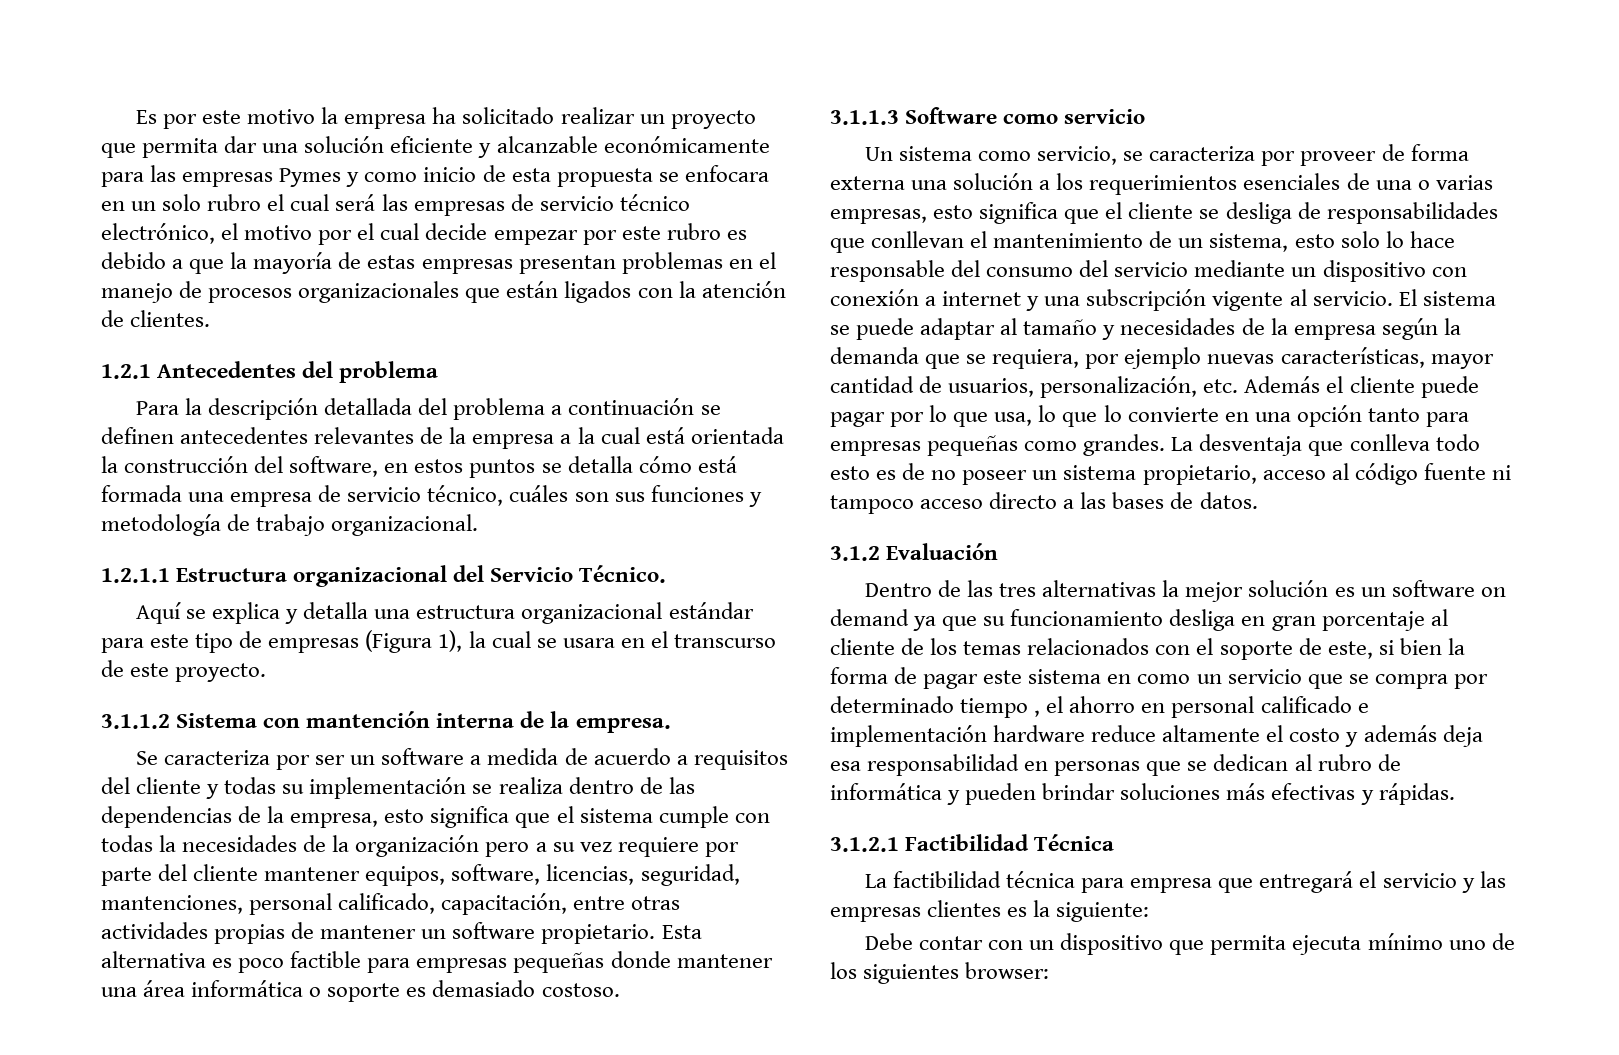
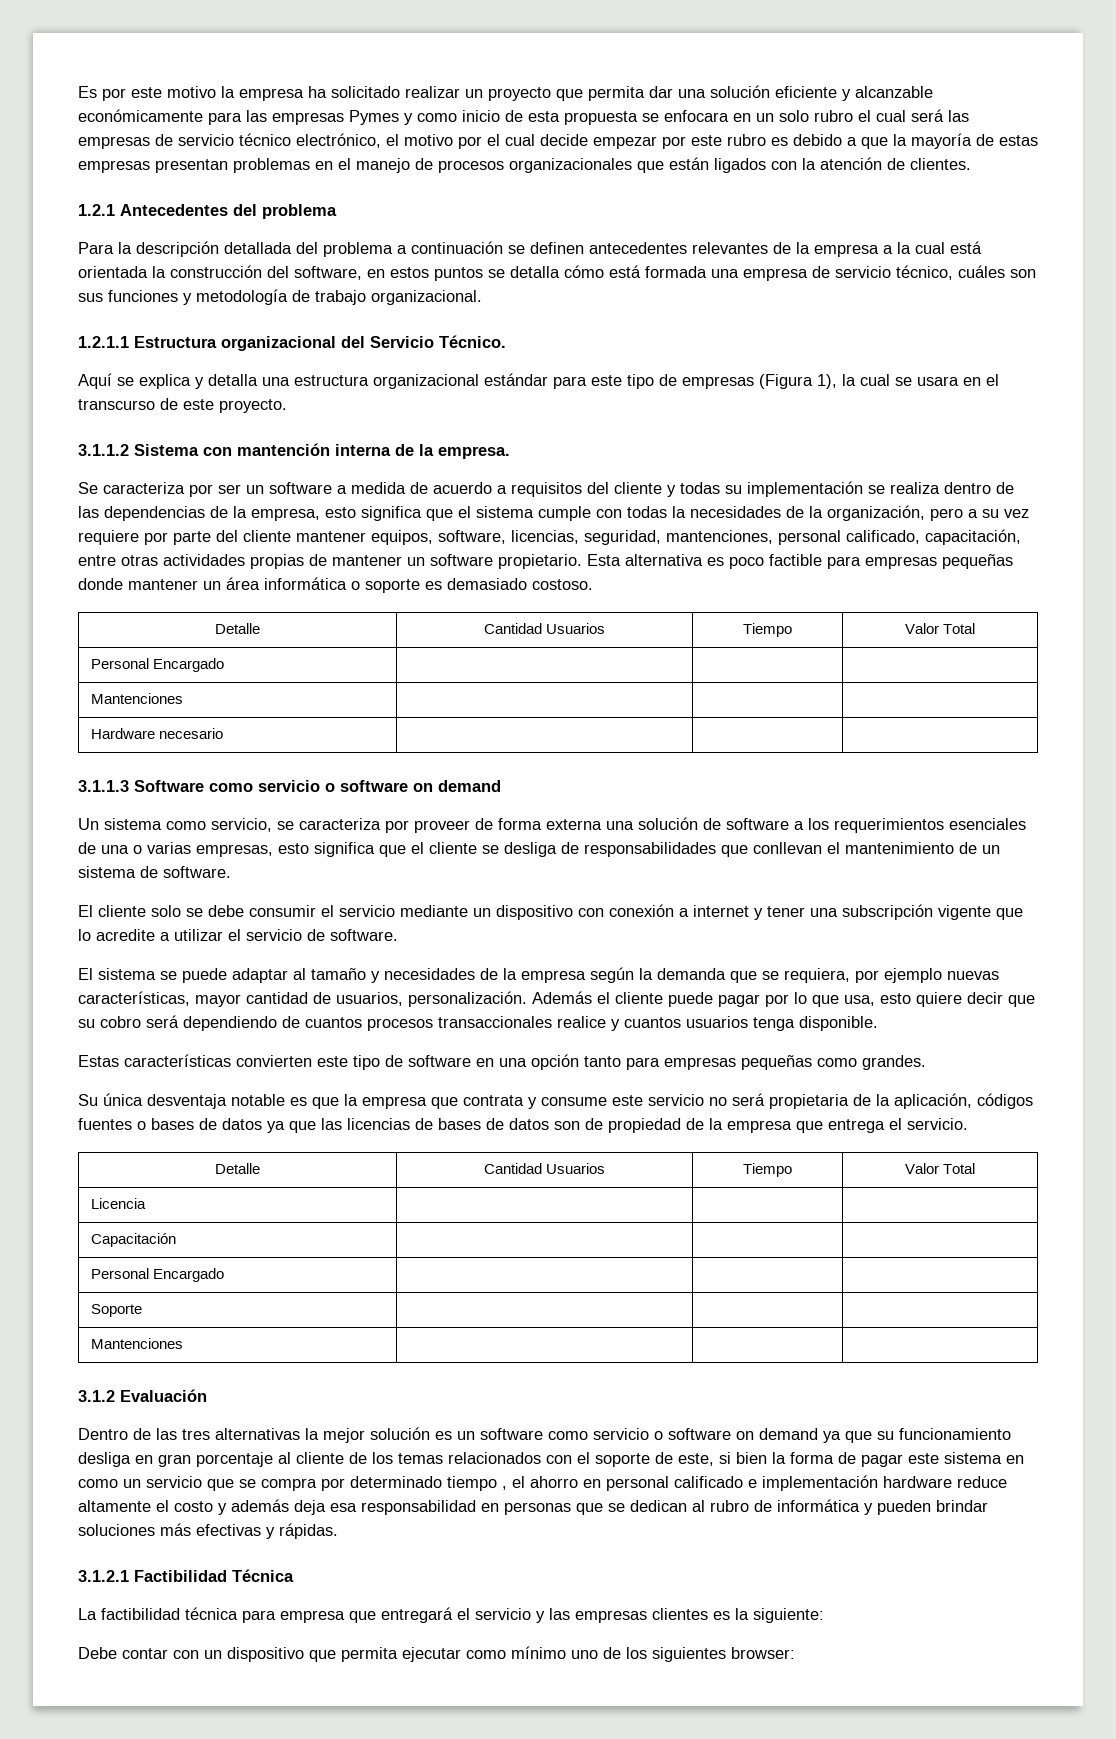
- Se caracteriza por ser un software a medida de acuerdo a requisitos del cliente y todas su implementación se realiza dentro de las dependencias de la empresa, esto significa que el sistema cumple con todas la necesidades de la organización pero a su vez requiere por parte del cliente mantener equipos, software, licencias, seguridad, mantenciones, personal calificado, capacitación, entre otras actividades propias de mantener un software propietario.
+ Se caracteriza por ser un software a medida de acuerdo a requisitos del cliente y todas su implementación se realiza dentro de las dependencias de la empresa, esto significa que el sistema cumple con todas la necesidades de la organización, pero a su vez requiere por parte del cliente mantener equipos, software, licencias, seguridad, mantenciones, personal calificado, capacitación, entre otras actividades propias de mantener un software propietario.
- Esta alternativa es poco factible para empresas pequeñas donde mantener una área informática o soporte es demasiado costoso.
+ Esta alternativa es poco factible para empresas pequeñas donde mantener un área informática o soporte es demasiado costoso.
+ Detalle | Cantidad Usuarios | Tiempo | Valor Total
+ Personal Encargado | | |
+ Mantenciones | | |
+ Hardware necesario | | |
- 3.1.1.3 Software como servicio
+ 3.1.1.3 Software como servicio o software on demand
- Un sistema como servicio, se caracteriza por proveer de forma externa una solución a los requerimientos esenciales de una o varias empresas, esto significa que el cliente se desliga de responsabilidades que conllevan el mantenimiento de un sistema, esto solo lo hace responsable del consumo del servicio mediante un dispositivo con conexión a internet y una subscripción vigente al servicio. El sistema se puede adaptar al tamaño y necesidades de la empresa según la demanda que se requiera, por ejemplo nuevas características, mayor cantidad de usuarios, personalización, etc. Además el cliente puede pagar por lo que usa, lo que lo convierte en una opción tanto para empresas pequeñas como grandes. La desventaja que conlleva todo esto es de no poseer un sistema propietario, acceso al código fuente ni tampoco acceso directo a las bases de datos.
+ Un sistema como servicio, se caracteriza por proveer de forma externa una solución de software a los requerimientos esenciales de una o varias empresas, esto significa que el cliente se desliga de responsabilidades que conllevan el mantenimiento de un sistema de software.
+ El cliente solo se debe consumir el servicio mediante un dispositivo con conexión a internet y tener una subscripción vigente que lo acredite a utilizar el servicio de software.
+ El sistema se puede adaptar al tamaño y necesidades de la empresa según la demanda que se requiera, por ejemplo nuevas características, mayor cantidad de usuarios, personalización. Además el cliente puede pagar por lo que usa, esto quiere decir que su cobro será dependiendo de cuantos procesos transaccionales realice y cuantos usuarios tenga disponible.
+ Estas características convierten este tipo de software en una opción tanto para empresas pequeñas como grandes.
+ Su única desventaja notable es que la empresa que contrata y consume este servicio no será propietaria de la aplicación, códigos fuentes o bases de datos ya que las licencias de bases de datos son de propiedad de la empresa que entrega el servicio.
+ Detalle | Cantidad Usuarios | Tiempo | Valor Total
+ Licencia | | |
+ Capacitación | | |
+ Personal Encargado | | |
+ Soporte | | |
+ Mantenciones | | |
- Dentro de las tres alternativas la mejor solución es un software on demand ya que su funcionamiento desliga en gran porcentaje al cliente de los temas relacionados con el soporte de este, si bien la forma de pagar este sistema en como un servicio que se compra por determinado tiempo , el ahorro en personal calificado e implementación hardware reduce altamente el costo y además deja esa responsabilidad en personas que se dedican al rubro de informática y pueden brindar soluciones más efectivas y rápidas.
+ Dentro de las tres alternativas la mejor solución es un software como servicio o software on demand ya que su funcionamiento desliga en gran porcentaje al cliente de los temas relacionados con el soporte de este, si bien la forma de pagar este sistema en como un servicio que se compra por determinado tiempo , el ahorro en personal calificado e implementación hardware reduce altamente el costo y además deja esa responsabilidad en personas que se dedican al rubro de informática y pueden brindar soluciones más efectivas y rápidas.
- Debe contar con un dispositivo que permita ejecuta mínimo uno de los siguientes browser:
+ Debe contar con un dispositivo que permita ejecutar como mínimo uno de los siguientes browser:

